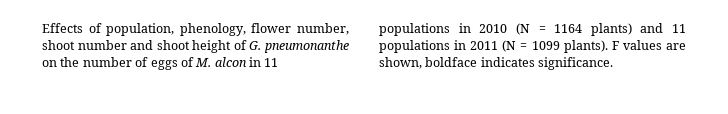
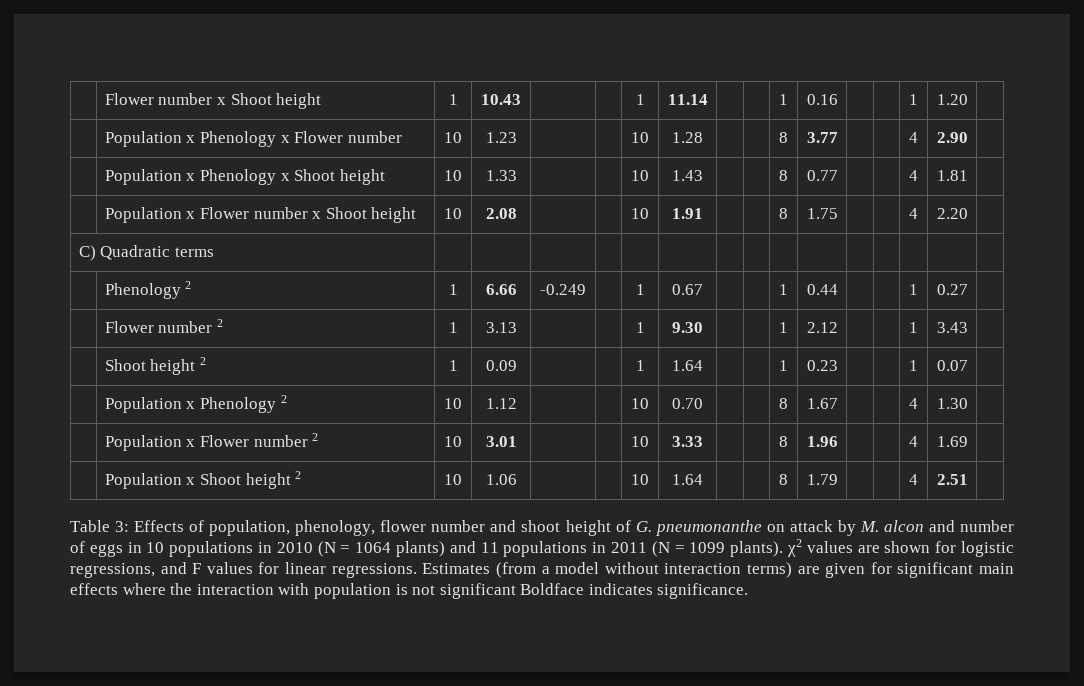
- Effects of population, phenology, flower number, shoot number and shoot height of G. pneumonanthe on the number of eggs of M. alcon in 11 populations in 2010 (N = 1164 plants) and 11 populations in 2011 (N = 1099 plants). F values are shown, boldface indicates significance.
+ | Flower number x Shoot height | 1 | 10.43 | | | 1 | 11.14 | | | 1 | 0.16 | | | 1 | 1.20 |
+ | Population x Phenology x Flower number | 10 | 1.23 | | | 10 | 1.28 | | | 8 | 3.77 | | | 4 | 2.90 |
+ | Population x Phenology x Shoot height | 10 | 1.33 | | | 10 | 1.43 | | | 8 | 0.77 | | | 4 | 1.81 |
+ | Population x Flower number x Shoot height | 10 | 2.08 | | | 10 | 1.91 | | | 8 | 1.75 | | | 4 | 2.20 |
+ C) Quadratic terms | | | | | | | | | | | | | | |
+ | Phenology 2 | 1 | 6.66 | -0.249 | | 1 | 0.67 | | | 1 | 0.44 | | | 1 | 0.27 |
+ | Flower number 2 | 1 | 3.13 | | | 1 | 9.30 | | | 1 | 2.12 | | | 1 | 3.43 |
+ | Shoot height 2 | 1 | 0.09 | | | 1 | 1.64 | | | 1 | 0.23 | | | 1 | 0.07 |
+ | Population x Phenology 2 | 10 | 1.12 | | | 10 | 0.70 | | | 8 | 1.67 | | | 4 | 1.30 |
+ | Population x Flower number 2 | 10 | 3.01 | | | 10 | 3.33 | | | 8 | 1.96 | | | 4 | 1.69 |
+ | Population x Shoot height 2 | 10 | 1.06 | | | 10 | 1.64 | | | 8 | 1.79 | | | 4 | 2.51 |
+ Table 3: Effects of population, phenology, flower number and shoot height of G. pneumonanthe on attack by M. alcon and number of eggs in 10 populations in 2010 (N = 1064 plants) and 11 populations in 2011 (N = 1099 plants). χ2 values are shown for logistic regressions, and F values for linear regressions. Estimates (from a model without interaction terms) are given for significant main effects where the interaction with population is not significant Boldface indicates significance.

